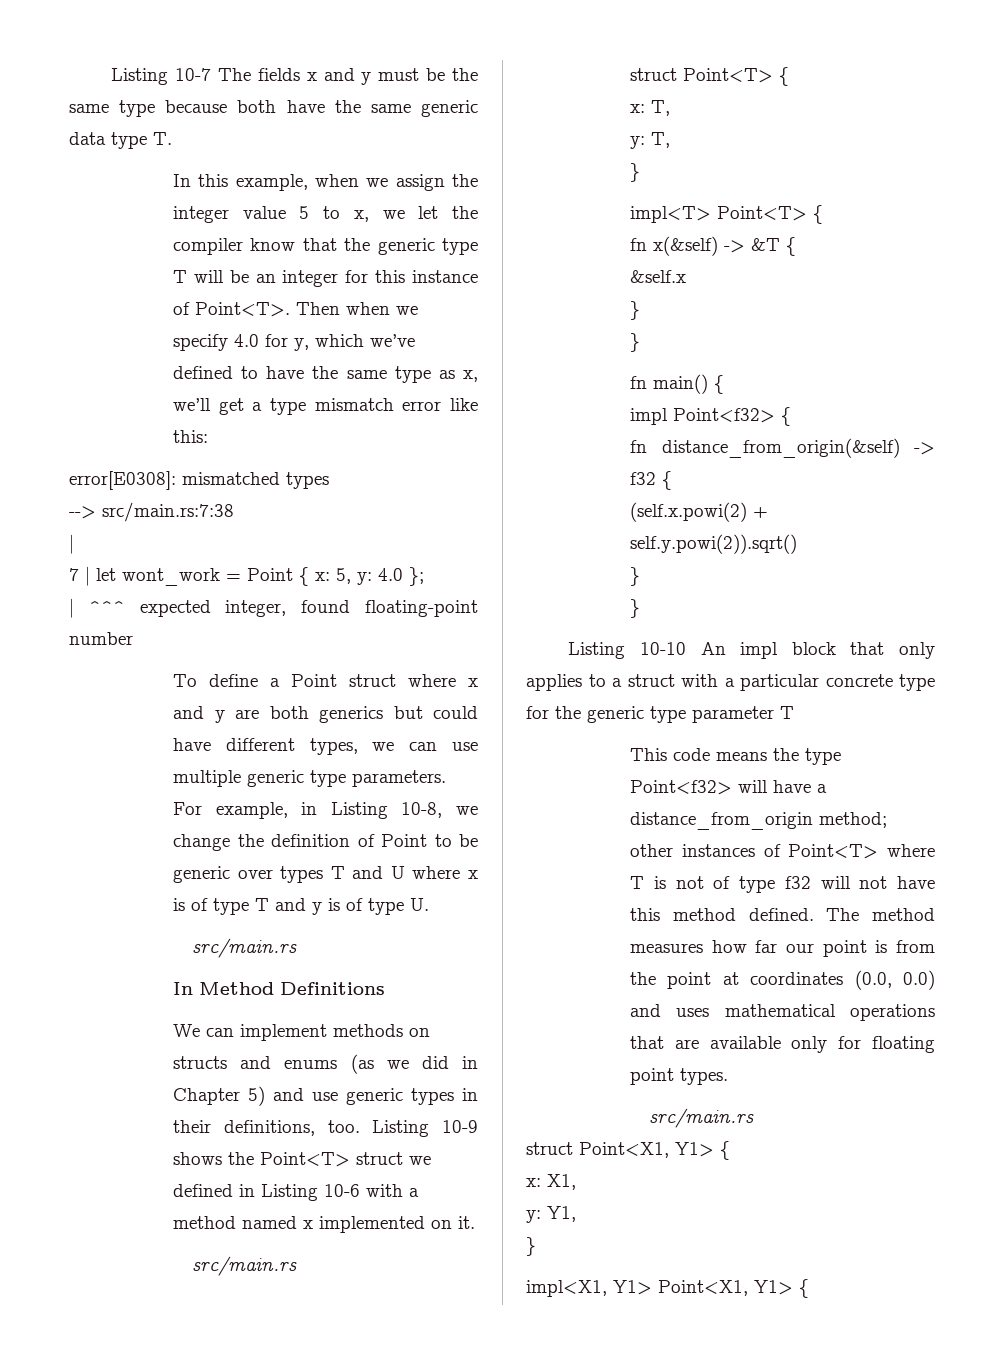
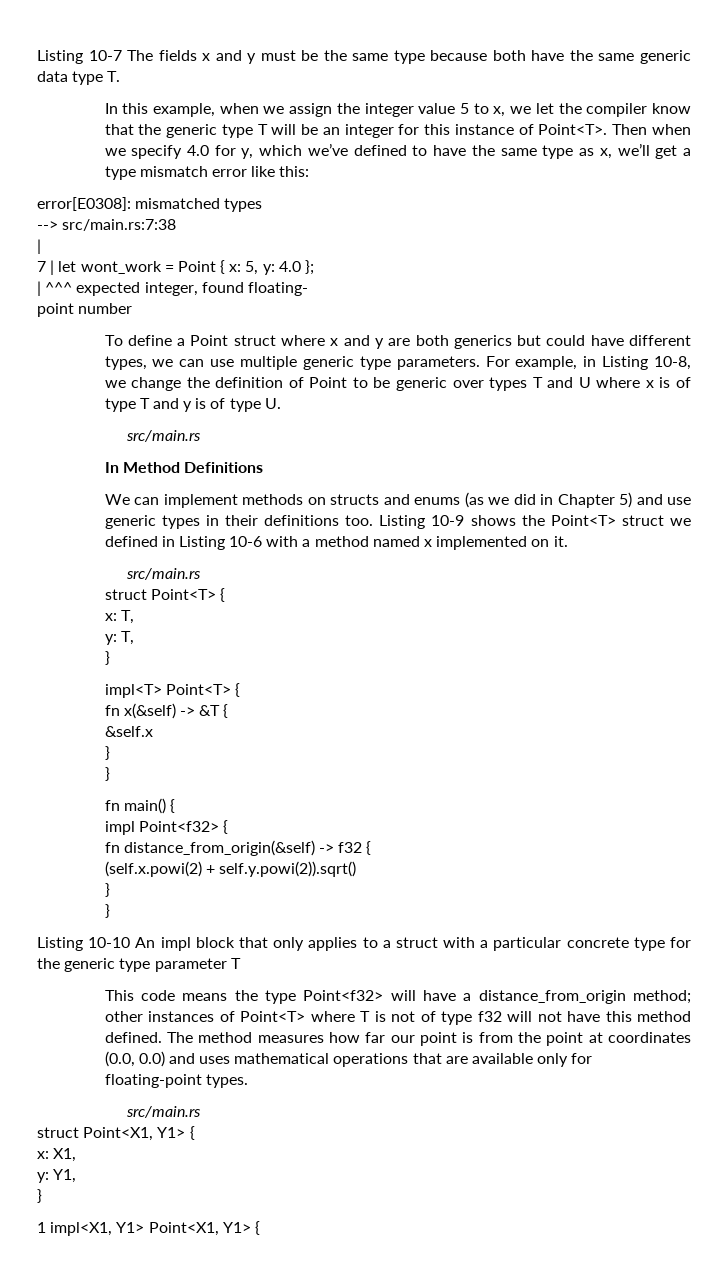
- | ^^^ expected integer, found floating-point number
+ | ^^^ expected integer, found floating-
+ point number
- We can implement methods on structs and enums (as we did in Chapter 5) and use generic types in their definitions, too.
+ We can implement methods on structs and enums (as we did in Chapter 5) and use generic types in their definitions too.
- The method measures how far our point is from the point at coordinates (0.0, 0.0) and uses mathematical operations that are available only for floating point types.
+ The method measures how far our point is from the point at coordinates (0.0, 0.0) and uses mathematical operations that are available only for floating-point types.
- impl<X1, Y1> Point<X1, Y1> {
+ 1 impl<X1, Y1> Point<X1, Y1> {

